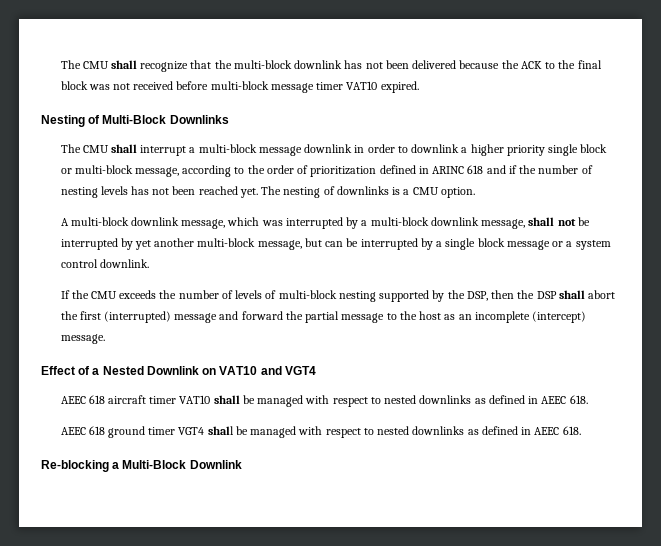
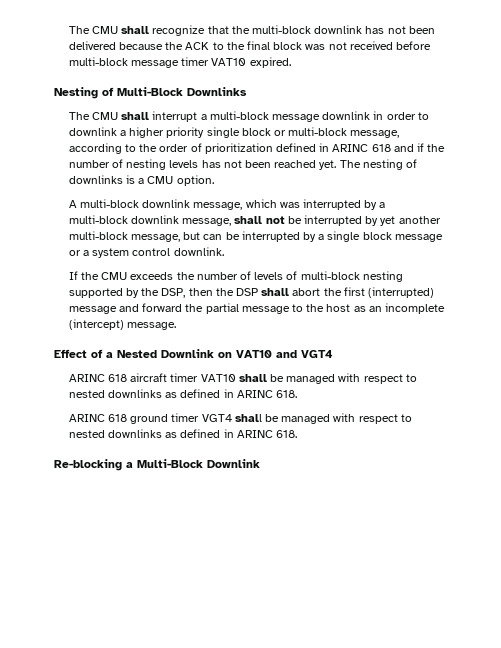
- AEEC 618 aircraft timer VAT10 shall be managed with respect to nested downlinks as defined in AEEC 618.
- AEEC 618 ground timer VGT4 shall be managed with respect to nested downlinks as defined in AEEC 618.
+ ARINC 618 aircraft timer VAT10 shall be managed with respect to nested downlinks as defined in ARINC 618.
+ ARINC 618 ground timer VGT4 shall be managed with respect to nested downlinks as defined in ARINC 618.

